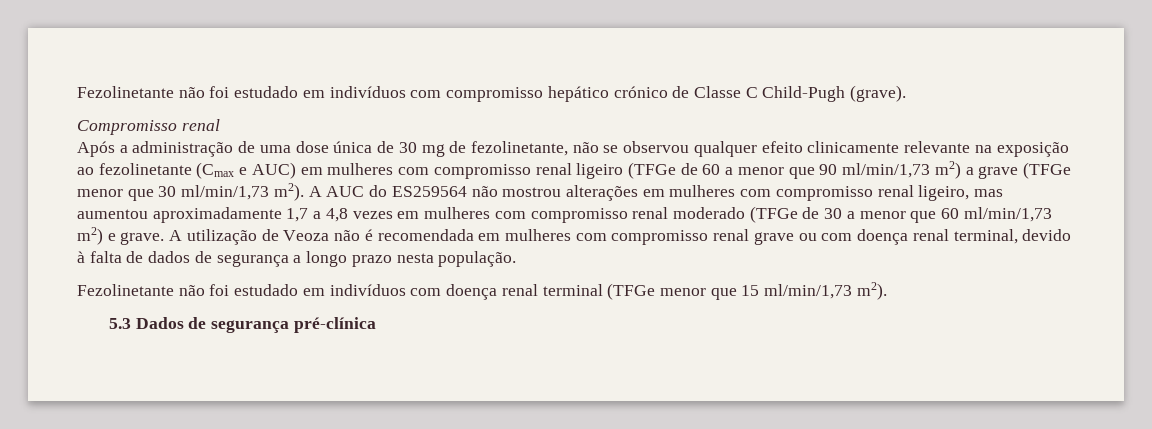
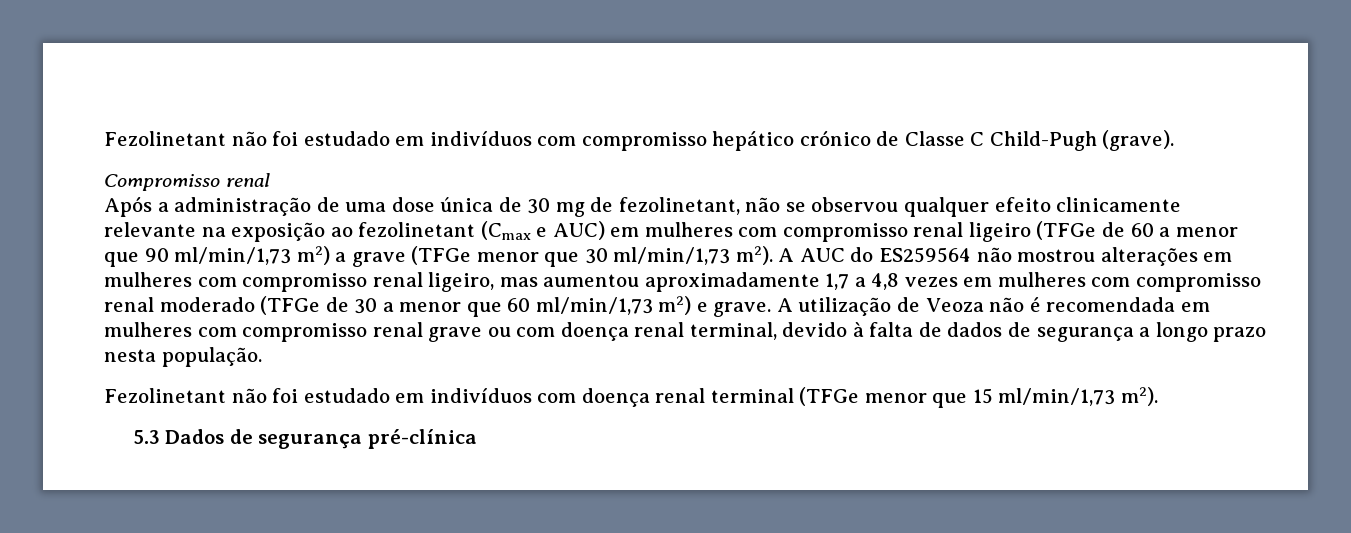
- Fezolinetante não foi estudado em indivíduos com compromisso hepático crónico de Classe C Child-Pugh (grave).
+ Fezolinetant não foi estudado em indivíduos com compromisso hepático crónico de Classe C Child-Pugh (grave).
- Após a administração de uma dose única de 30 mg de fezolinetante, não se observou qualquer efeito clinicamente relevante na exposição ao fezolinetante (Cmax e AUC) em mulheres com compromisso renal ligeiro (TFGe de 60 a menor que 90 ml/min/1,73 m2) a grave (TFGe menor que 30 ml/min/1,73 m2).
+ Após a administração de uma dose única de 30 mg de fezolinetant, não se observou qualquer efeito clinicamente relevante na exposição ao fezolinetant (Cmax e AUC) em mulheres com compromisso renal ligeiro (TFGe de 60 a menor que 90 ml/min/1,73 m2) a grave (TFGe menor que 30 ml/min/1,73 m2).
- Fezolinetante não foi estudado em indivíduos com doença renal terminal (TFGe menor que 15 ml/min/1,73 m2).
+ Fezolinetant não foi estudado em indivíduos com doença renal terminal (TFGe menor que 15 ml/min/1,73 m2).

